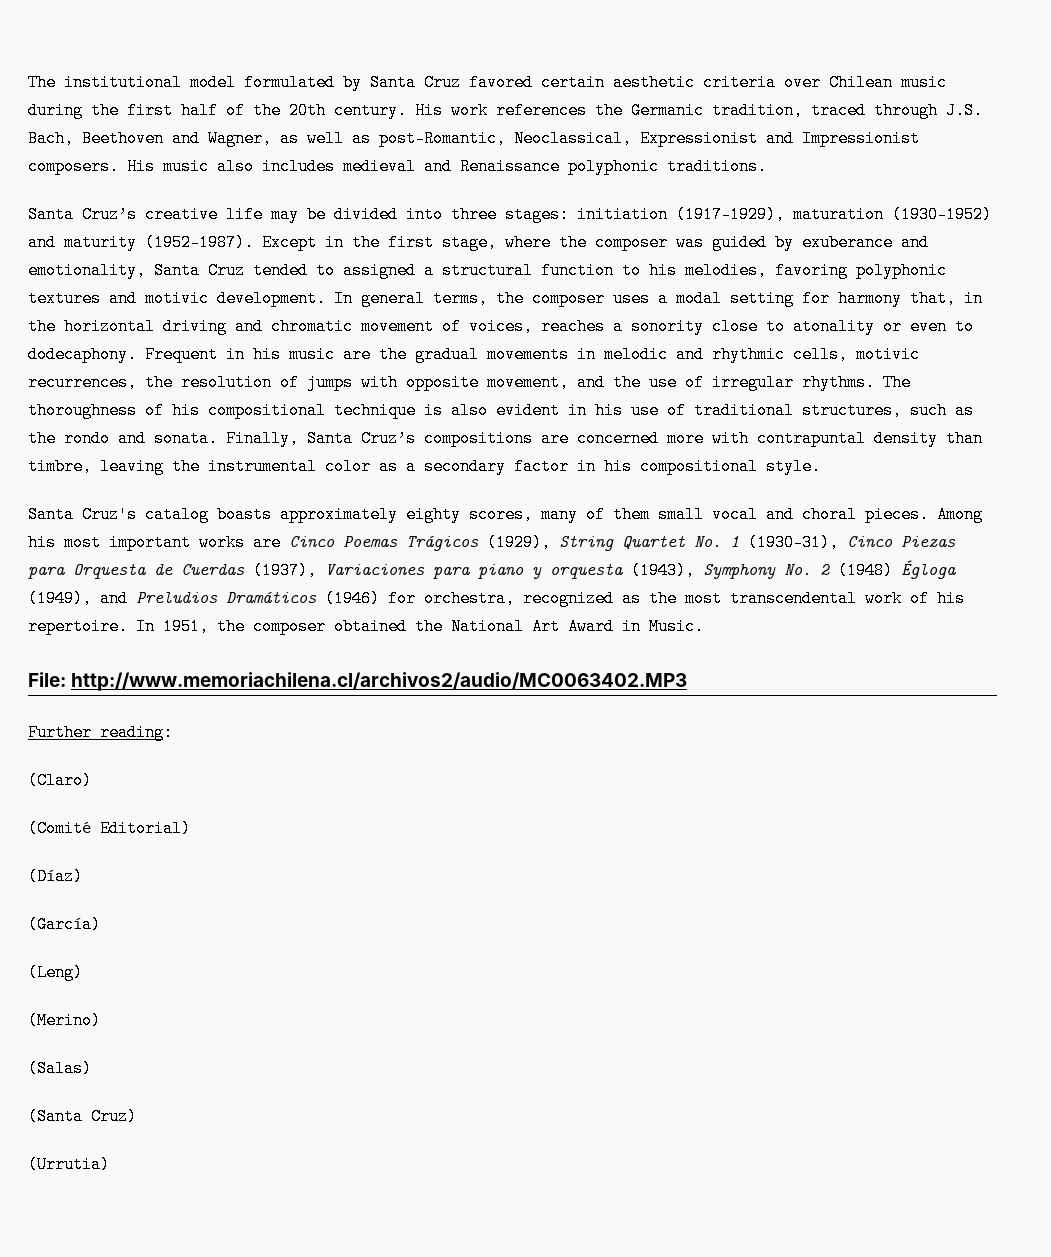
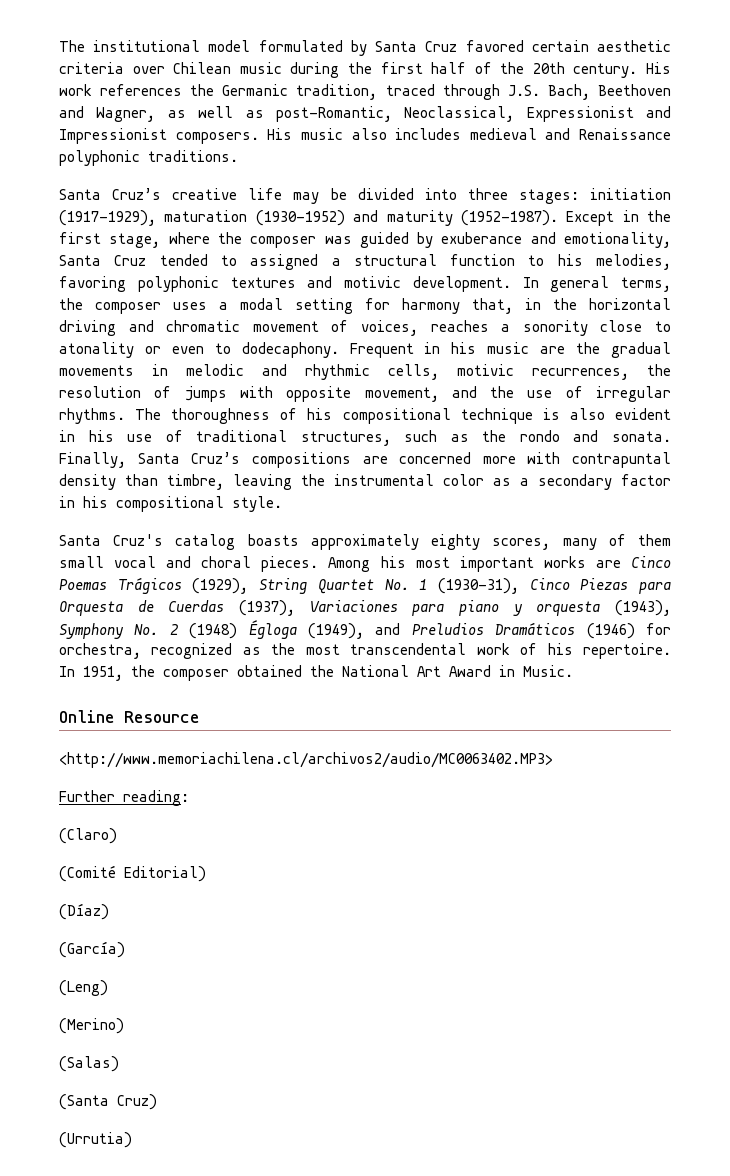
- File: http://www.memoriachilena.cl/archivos2/audio/MC0063402.MP3
+ Online Resource
+ <http://www.memoriachilena.cl/archivos2/audio/MC0063402.MP3>

